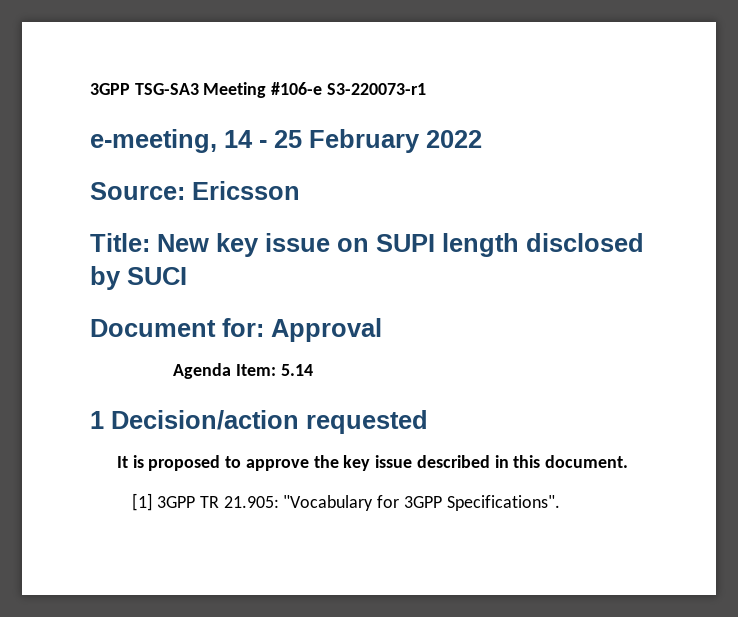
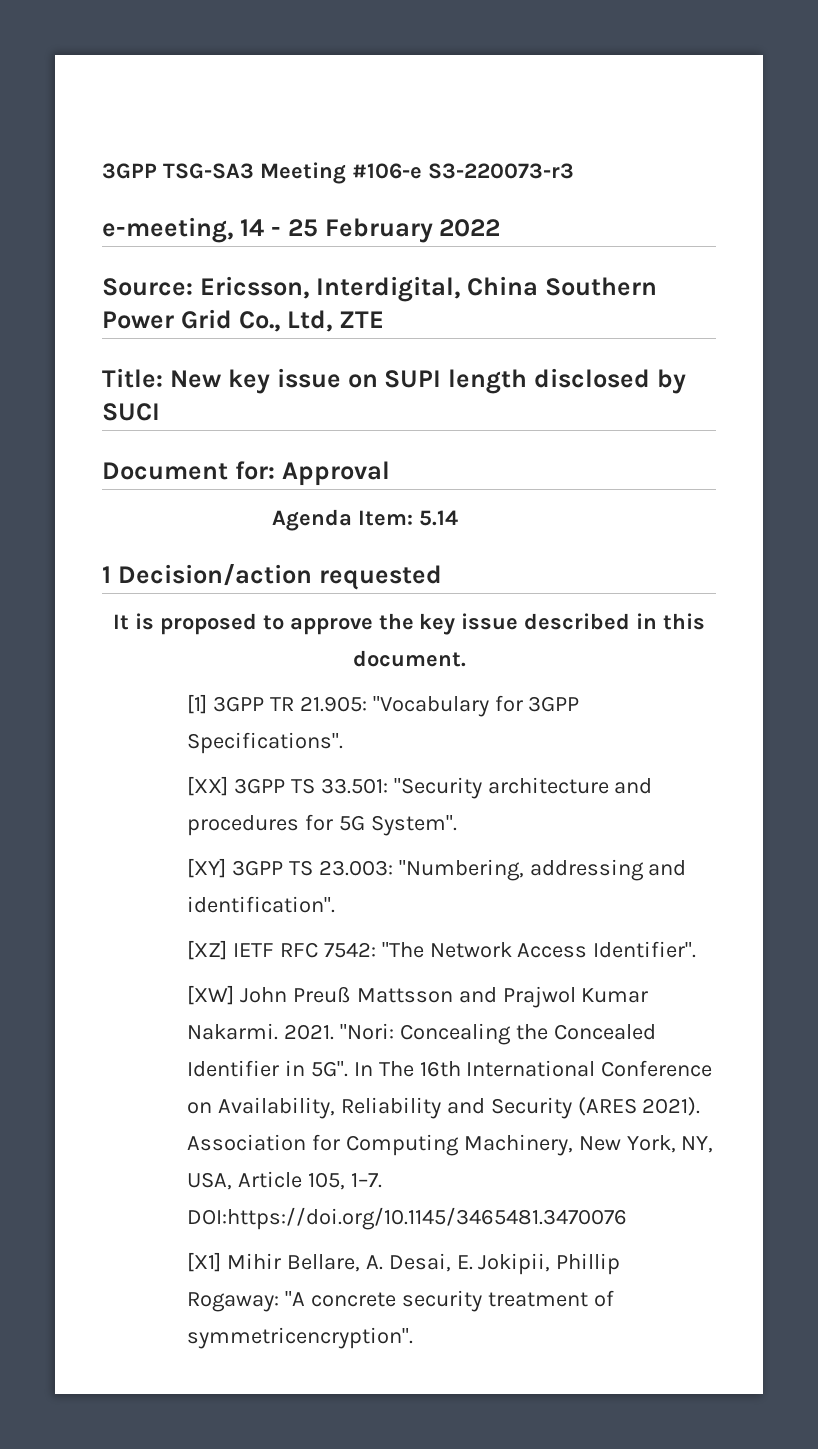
- 3GPP TSG-SA3 Meeting #106-e S3-220073-r1
+ 3GPP TSG-SA3 Meeting #106-e S3-220073-r3
- Source: Ericsson
+ Source: Ericsson, Interdigital, China Southern Power Grid Co., Ltd, ZTE
+ [XX] 3GPP TS 33.501: "Security architecture and procedures for 5G System".
+ [XY] 3GPP TS 23.003: "Numbering, addressing and identification".
+ [XZ] IETF RFC 7542: "The Network Access Identifier".
+ [XW] John Preuß Mattsson and Prajwol Kumar Nakarmi. 2021. "Nori: Concealing the Concealed Identifier in 5G". In The 16th International Conference on Availability, Reliability and Security (ARES 2021). Association for Computing Machinery, New York, NY, USA, Article 105, 1–7. DOI:https://doi.org/10.1145/3465481.3470076
+ [X1] Mihir Bellare, A. Desai, E. Jokipii, Phillip Rogaway: "A concrete security treatment of symmetricencryption".

